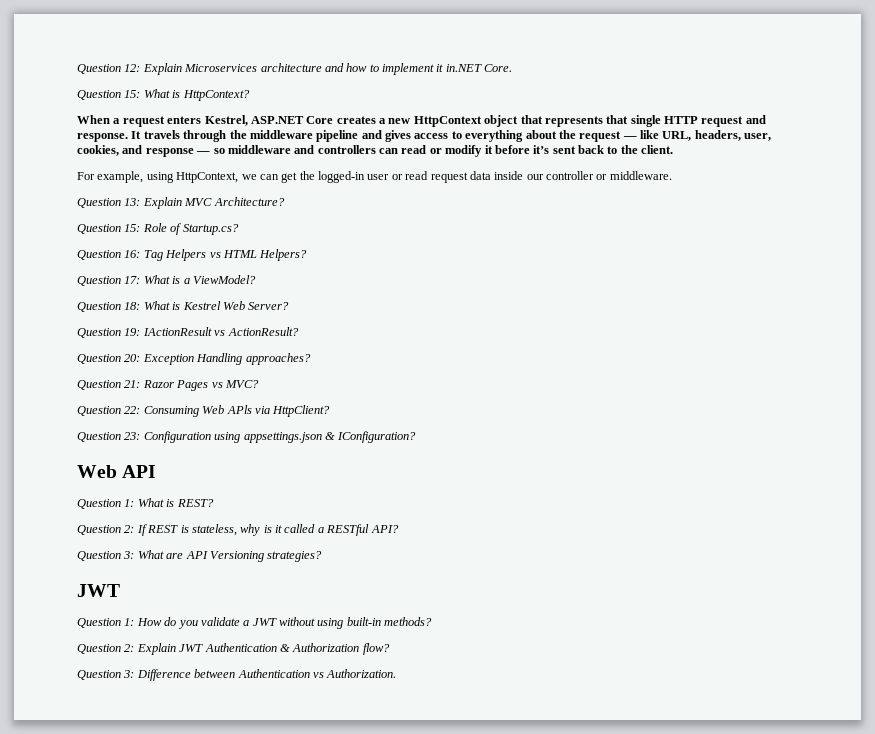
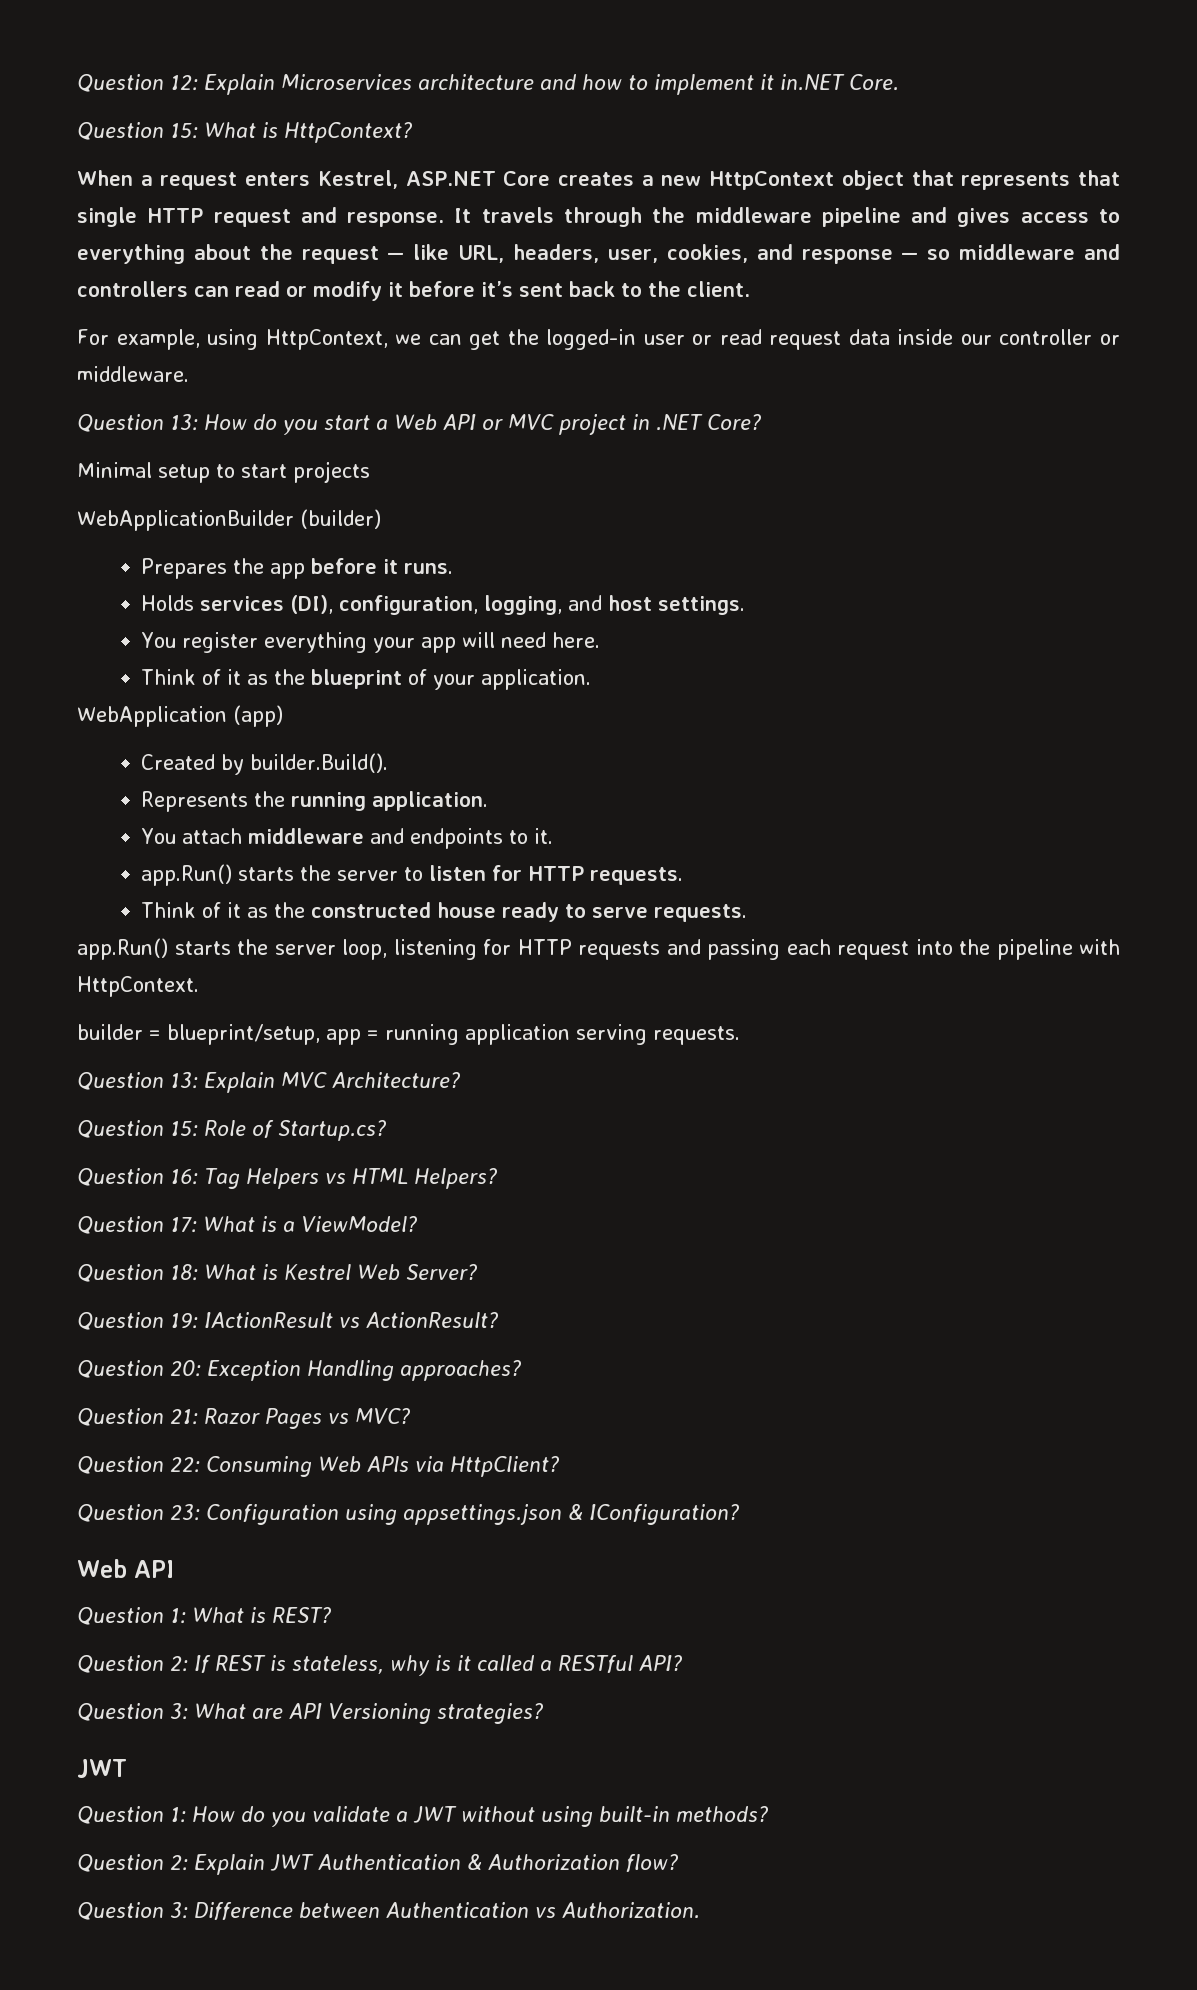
+ Question 13: How do you start a Web API or MVC project in .NET Core?
+ Minimal setup to start projects
+ WebApplicationBuilder (builder)
+ Prepares the app before it runs.
+ Holds services (DI), configuration, logging, and host settings.
+ You register everything your app will need here.
+ Think of it as the blueprint of your application.
+ WebApplication (app)
+ Created by builder.Build().
+ Represents the running application.
+ You attach middleware and endpoints to it.
+ app.Run() starts the server to listen for HTTP requests.
+ Think of it as the constructed house ready to serve requests.
+ app.Run() starts the server loop, listening for HTTP requests and passing each request into the pipeline with HttpContext.
+ builder = blueprint/setup, app = running application serving requests.

